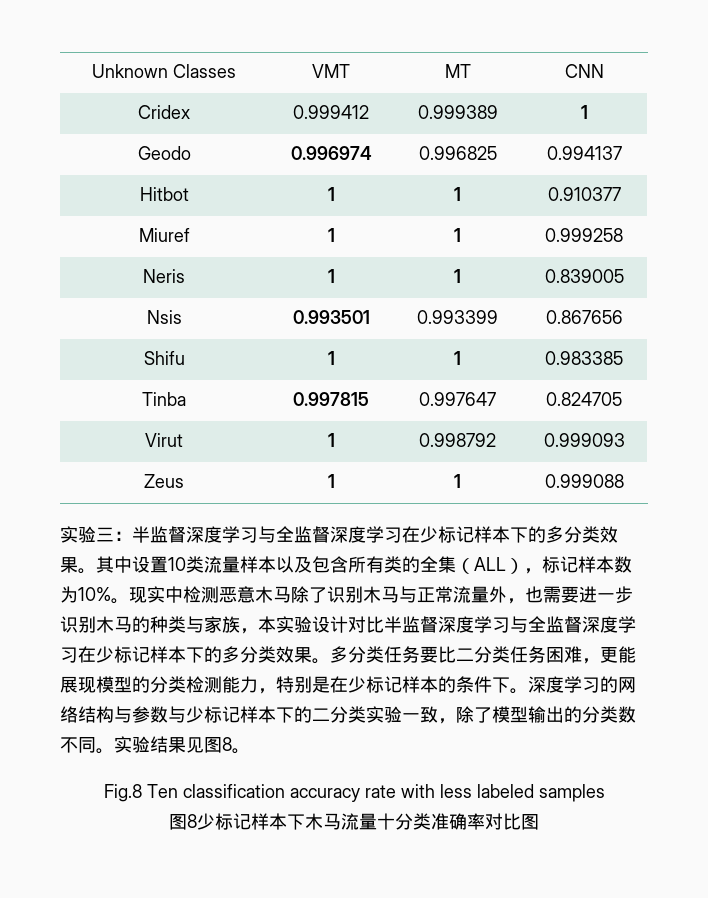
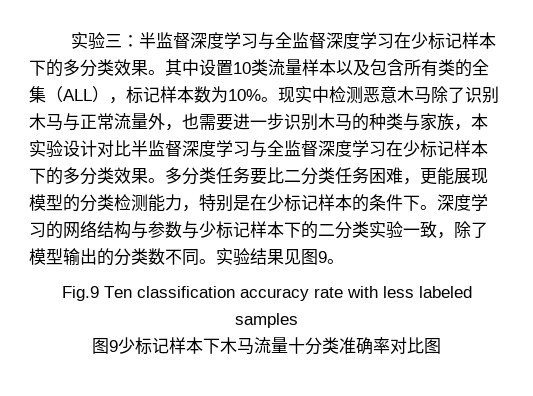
- Unknown Classes | VMT | MT | CNN
- Cridex | 0.999412 | 0.999389 | 1
- Geodo | 0.996974 | 0.996825 | 0.994137
- Hitbot | 1 | 1 | 0.910377
- Miuref | 1 | 1 | 0.999258
- Neris | 1 | 1 | 0.839005
- Nsis | 0.993501 | 0.993399 | 0.867656
- Shifu | 1 | 1 | 0.983385
- Tinba | 0.997815 | 0.997647 | 0.824705
- Virut | 1 | 0.998792 | 0.999093
- Zeus | 1 | 1 | 0.999088
- 实验结果见图8。
+ 实验结果见图9。
- Fig.8 Ten classification accuracy rate with less labeled samples
+ Fig.9 Ten classification accuracy rate with less labeled samples
- 图8少标记样本下木马流量十分类准确率对比图
+ 图9少标记样本下木马流量十分类准确率对比图

